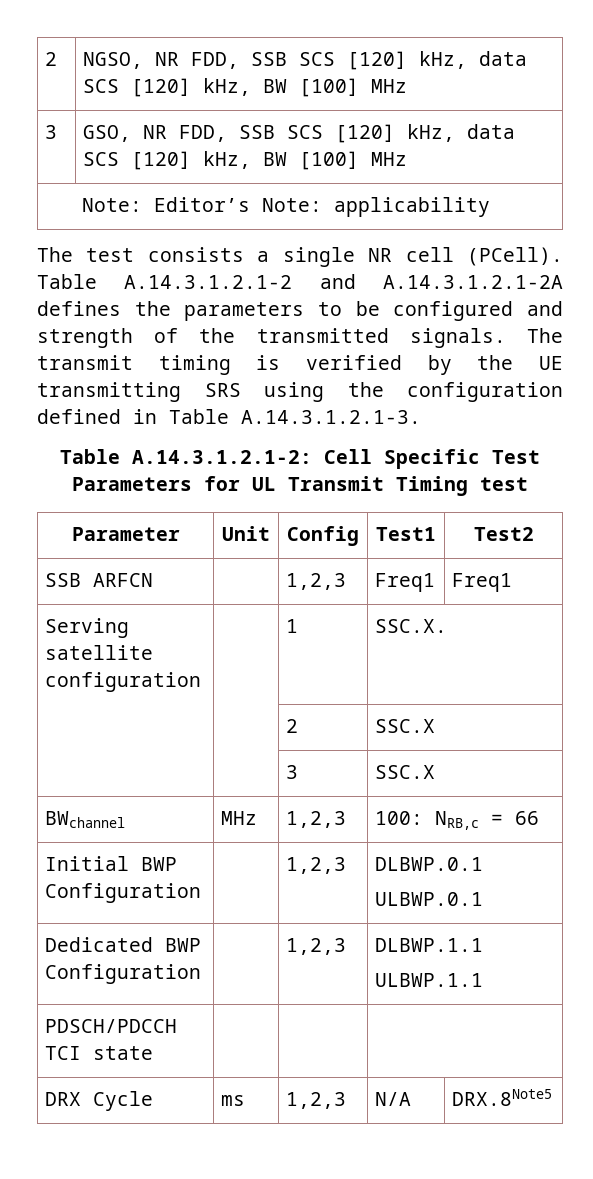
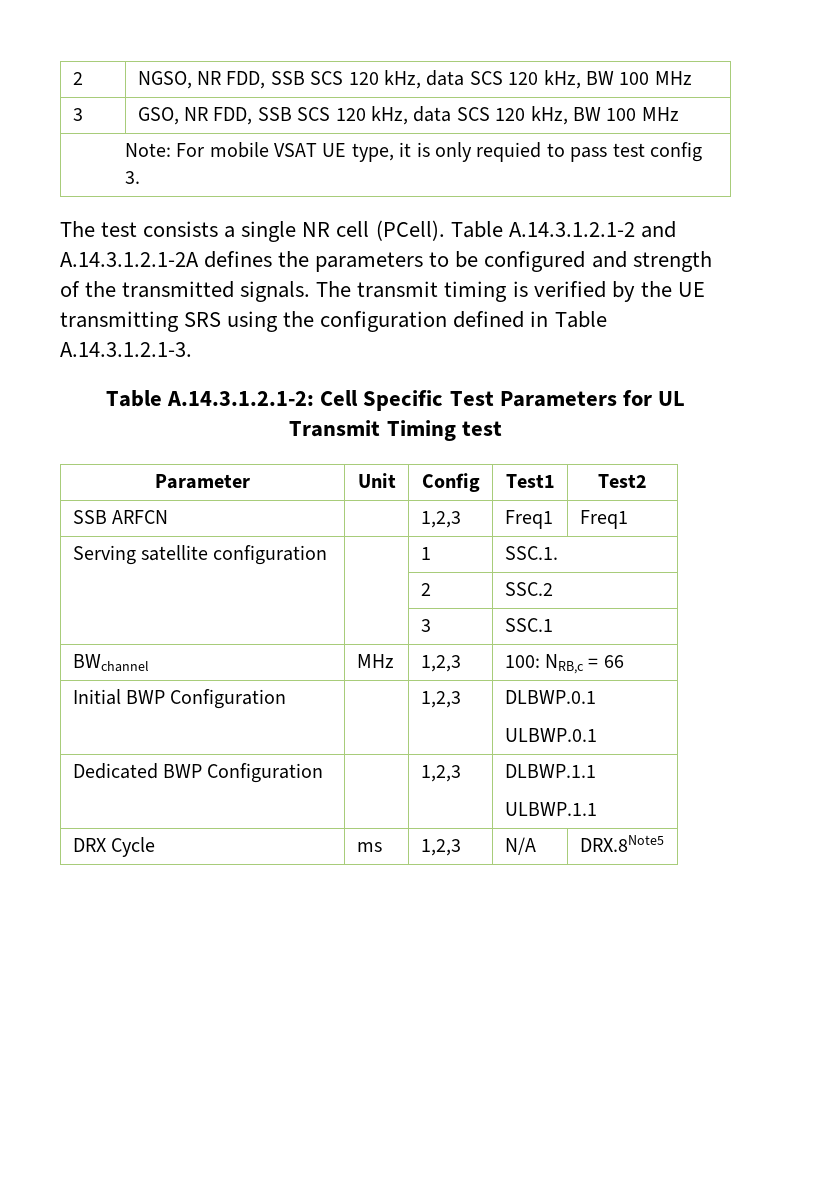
- 2 | NGSO, NR FDD, SSB SCS [120] kHz, data SCS [120] kHz, BW [100] MHz
+ 2 | NGSO, NR FDD, SSB SCS 120 kHz, data SCS 120 kHz, BW 100 MHz
- 3 | GSO, NR FDD, SSB SCS [120] kHz, data SCS [120] kHz, BW [100] MHz
+ 3 | GSO, NR FDD, SSB SCS 120 kHz, data SCS 120 kHz, BW 100 MHz
- Note: Editor’s Note: applicability
+ Note: For mobile VSAT UE type, it is only requied to pass test config 3.
- Serving satellite configuration | | 1 | SSC.X.
- | | 2 | SSC.X
- | | 3 | SSC.X
+ Serving satellite configuration | | 1 | SSC.1.
+ | | 2 | SSC.2
+ | | 3 | SSC.1
- PDSCH/PDCCH TCI state | | |

